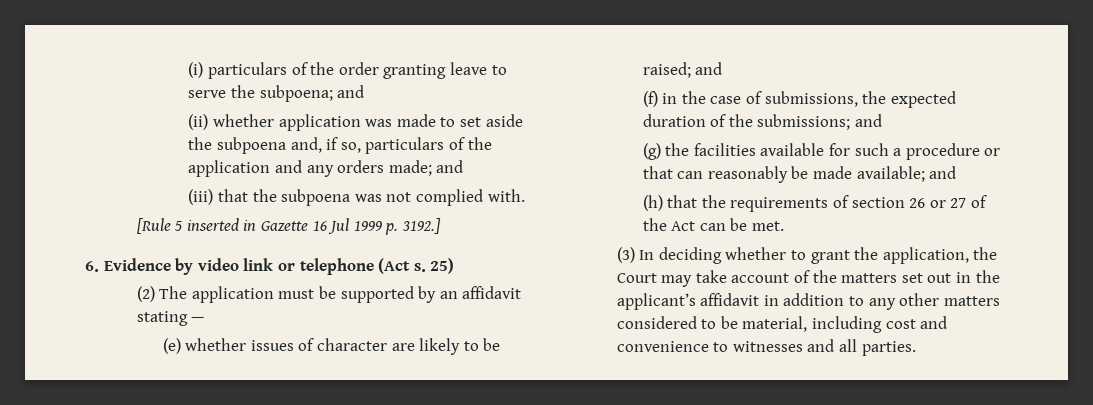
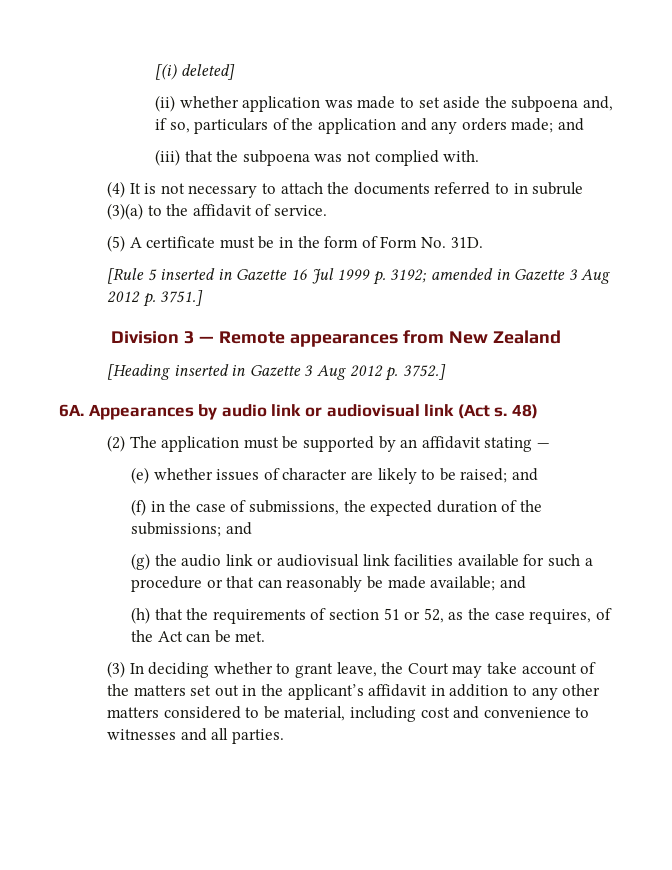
- (i) particulars of the order granting leave to serve the subpoena; and
+ [(i) deleted]
+ (4) It is not necessary to attach the documents referred to in subrule (3)(a) to the affidavit of service.
+ (5) A certificate must be in the form of Form No. 31D.
- [Rule 5 inserted in Gazette 16 Jul 1999 p. 3192.]
- 6. Evidence by video link or telephone (Act s.
+ [Rule 5 inserted in Gazette 16 Jul 1999 p. 3192; amended in Gazette 3 Aug 2012 p. 3751.]
+ Division 3 — Remote appearances from New Zealand
+ [Heading inserted in Gazette 3 Aug 2012 p. 3752.]
+ 6A. Appearances by audio link or audiovisual link (Act s.
- 25)
+ 48)
- (g) the facilities available for such a procedure or that can reasonably be made available; and
+ (g) the audio link or audiovisual link facilities available for such a procedure or that can reasonably be made available; and
- (h) that the requirements of section 26 or 27 of the Act can be met.
+ (h) that the requirements of section 51 or 52, as the case requires, of the Act can be met.
- (3) In deciding whether to grant the application, the Court may take account of the matters set out in the applicant’s affidavit in addition to any other matters considered to be material, including cost and convenience to witnesses and all parties.
+ (3) In deciding whether to grant leave, the Court may take account of the matters set out in the applicant’s affidavit in addition to any other matters considered to be material, including cost and convenience to witnesses and all parties.

